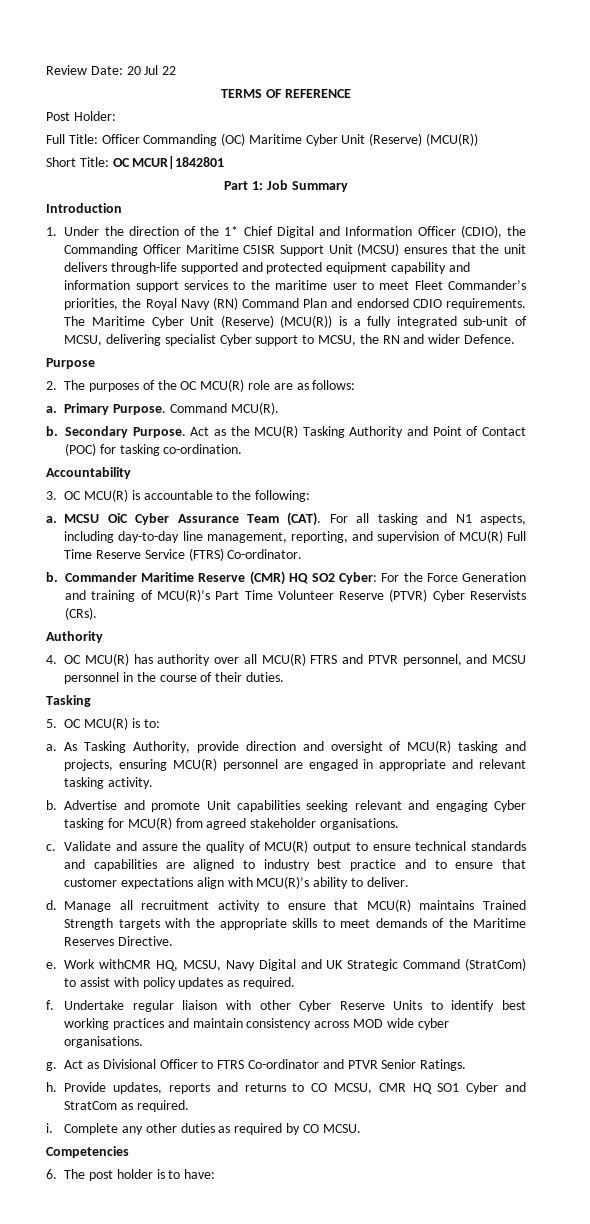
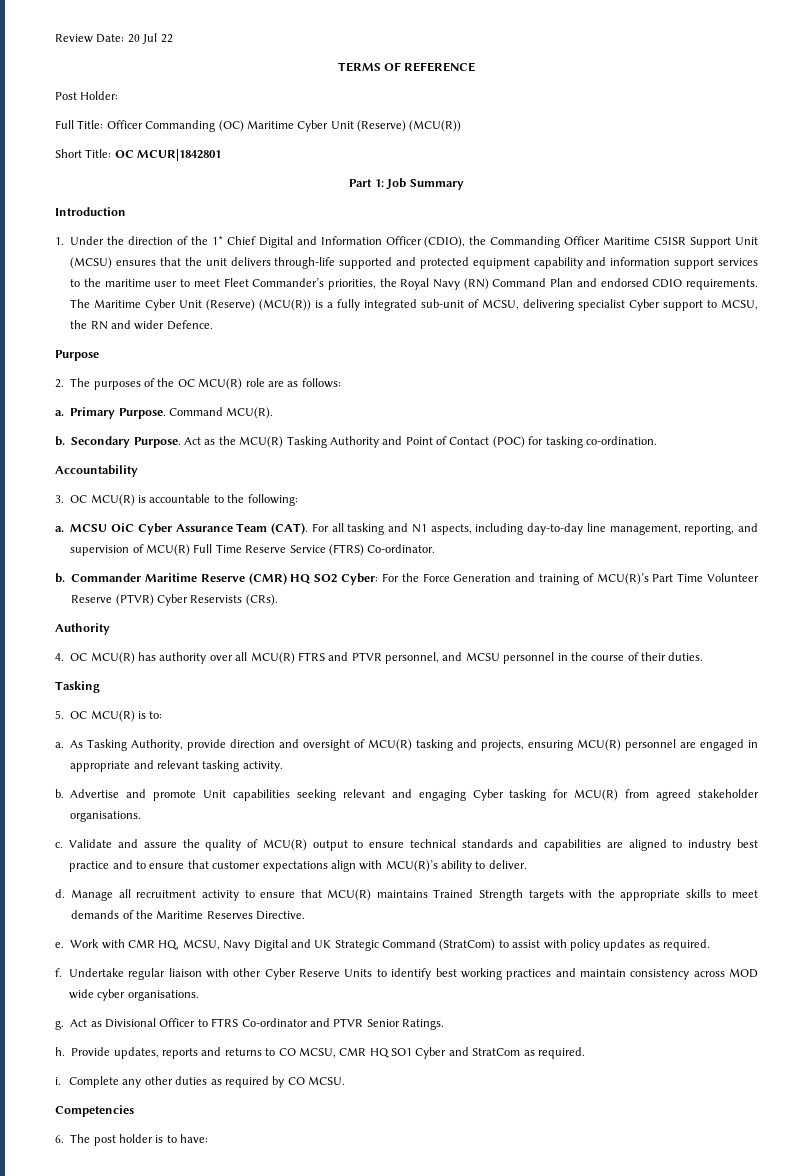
- Work withCMR HQ, MCSU, Navy Digital and UK Strategic Command (StratCom) to assist with policy updates as required.
+ Work with CMR HQ, MCSU, Navy Digital and UK Strategic Command (StratCom) to assist with policy updates as required.

